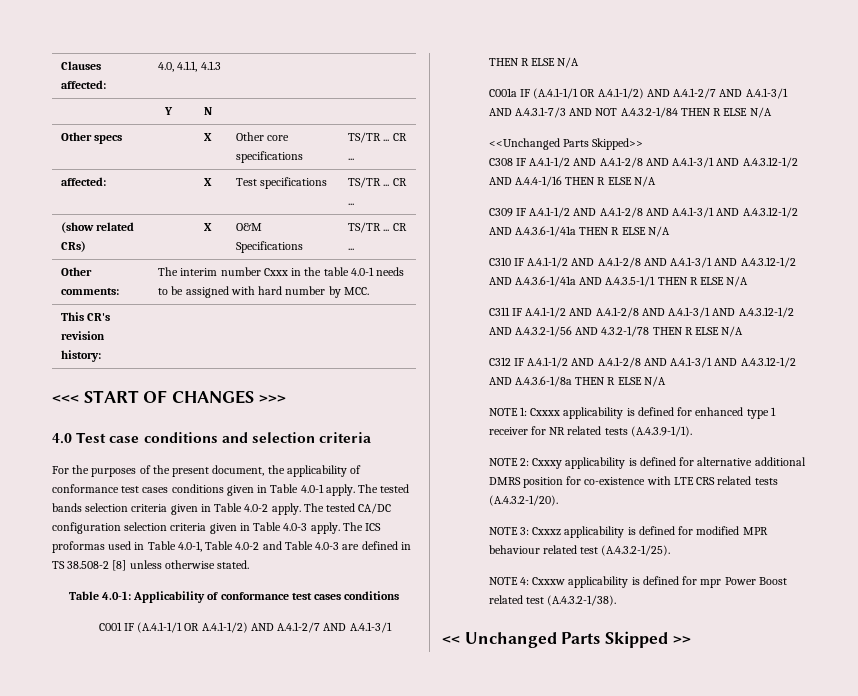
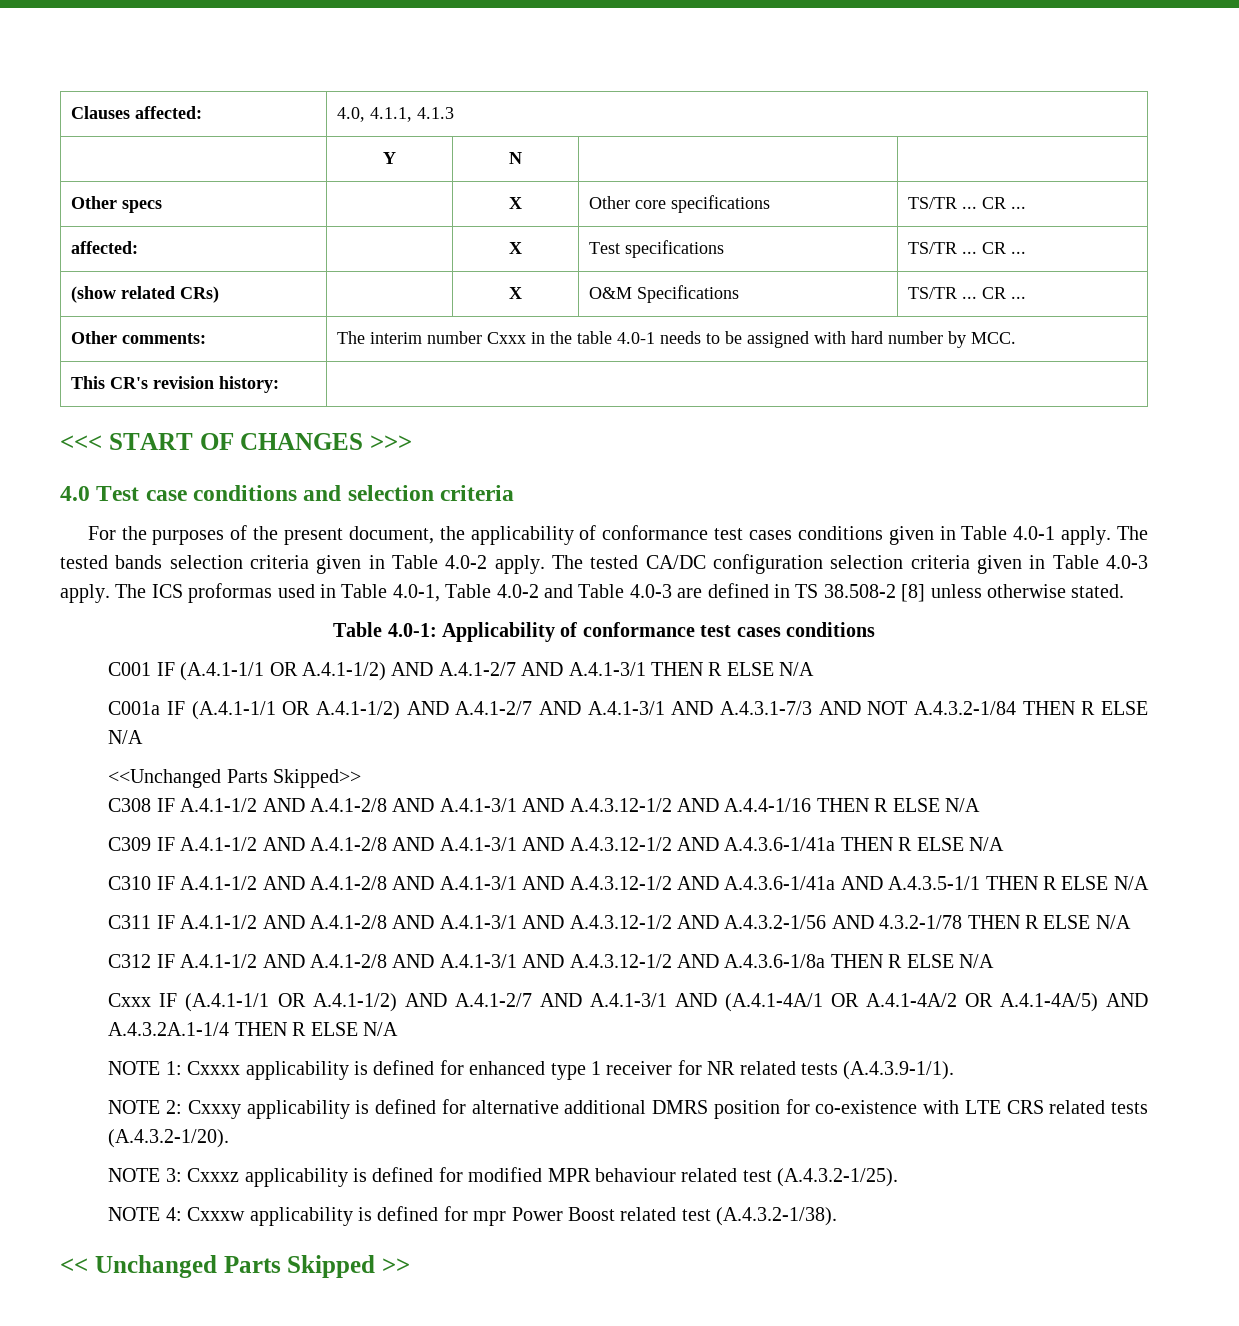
+ Cxxx IF (A.4.1-1/1 OR A.4.1-1/2) AND A.4.1-2/7 AND A.4.1-3/1 AND (A.4.1-4A/1 OR A.4.1-4A/2 OR A.4.1-4A/5) AND A.4.3.2A.1-1/4 THEN R ELSE N/A

